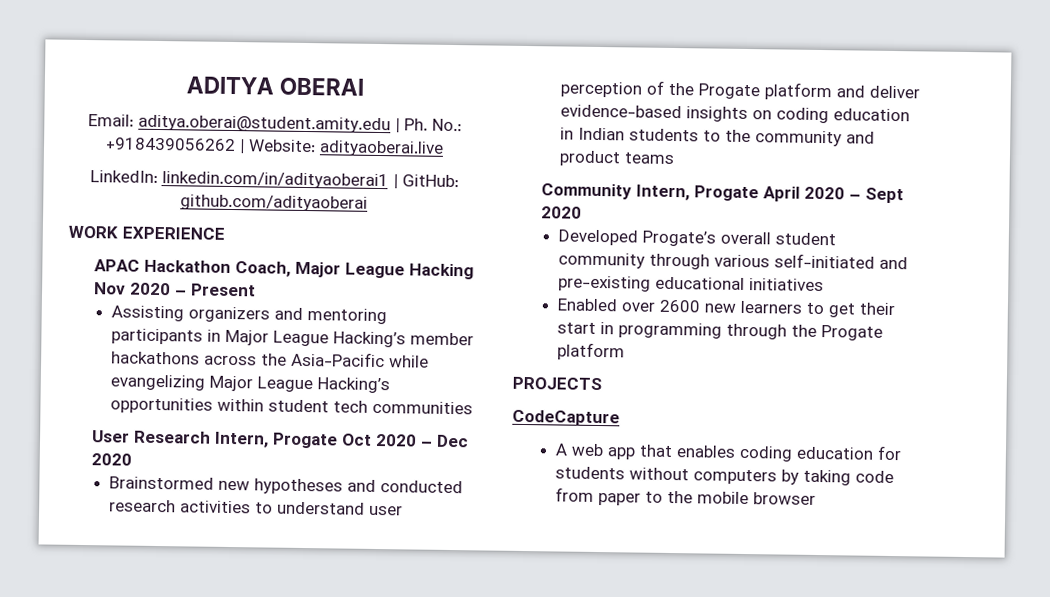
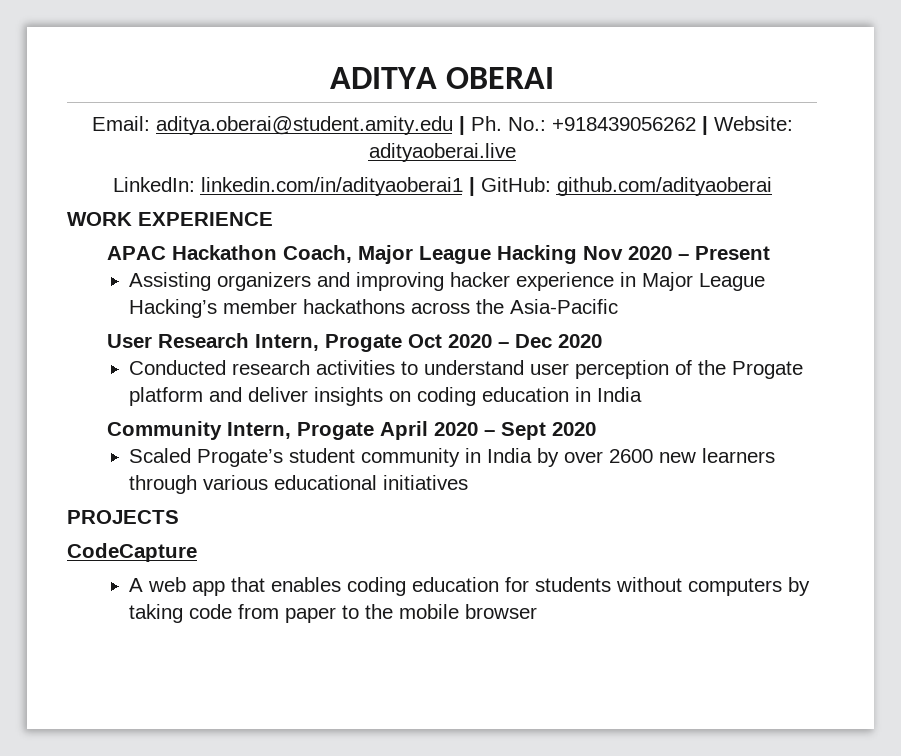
- Assisting organizers and mentoring participants in Major League Hacking’s member hackathons across the Asia-Pacific while evangelizing Major League Hacking’s opportunities within student tech communities
+ Assisting organizers and improving hacker experience in Major League Hacking’s member hackathons across the Asia-Pacific
- Brainstormed new hypotheses and conducted research activities to understand user perception of the Progate platform and deliver evidence-based insights on coding education in Indian students to the community and product teams
+ Conducted research activities to understand user perception of the Progate platform and deliver insights on coding education in India
- Developed Progate’s overall student community through various self-initiated and pre-existing educational initiatives
- Enabled over 2600 new learners to get their start in programming through the Progate platform
+ Scaled Progate’s student community in India by over 2600 new learners through various educational initiatives

